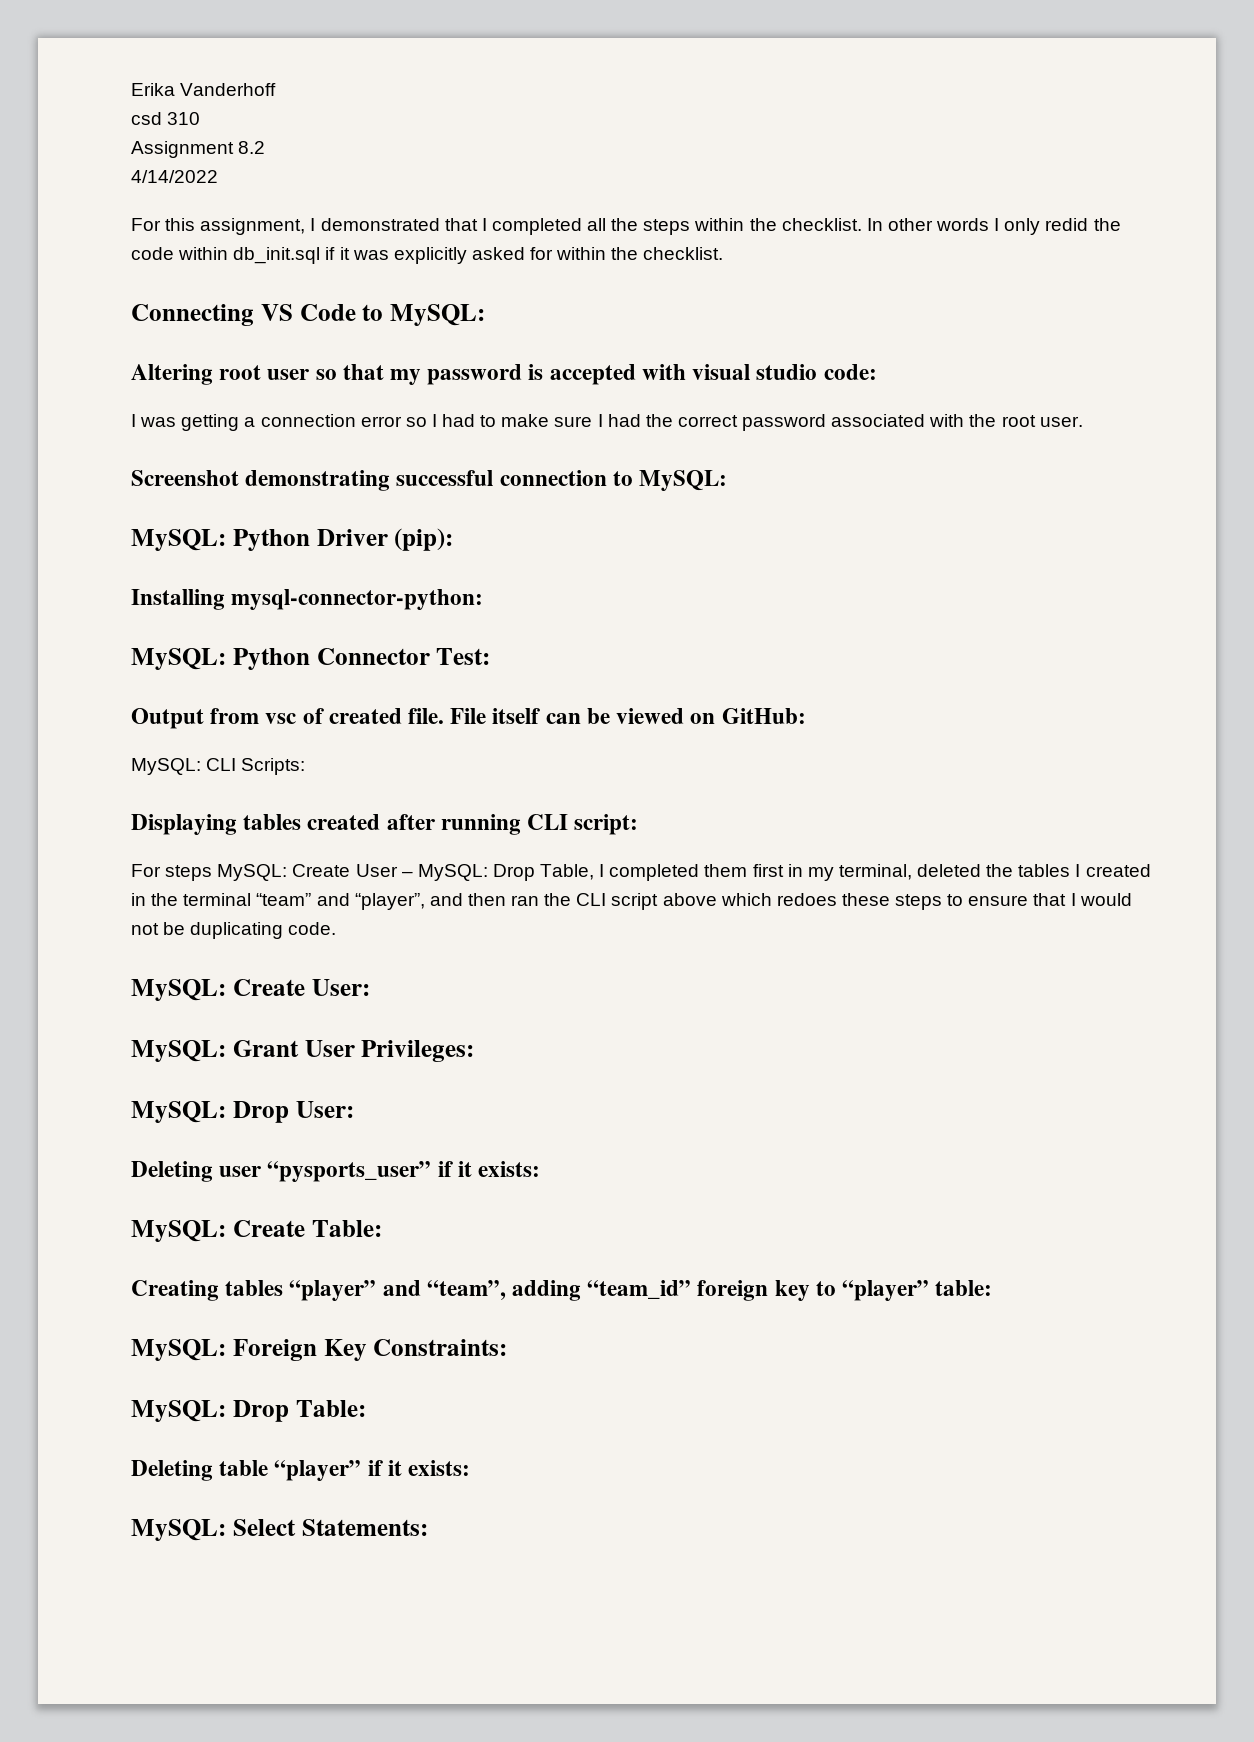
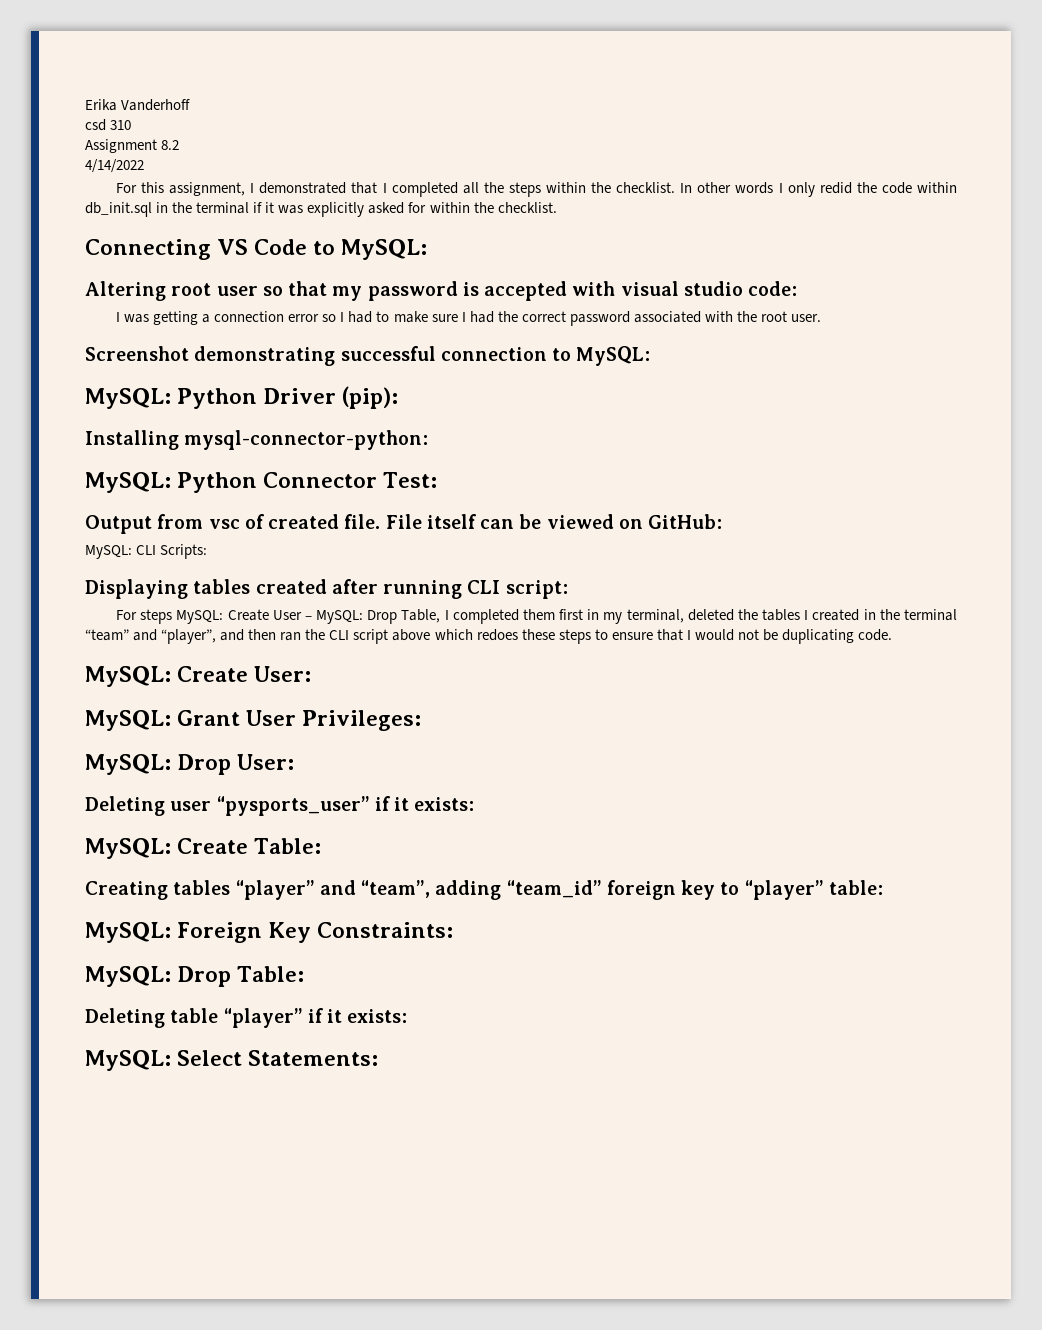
- In other words I only redid the code within db_init.sql if it was explicitly asked for within the checklist.
+ In other words I only redid the code within db_init.sql in the terminal if it was explicitly asked for within the checklist.

